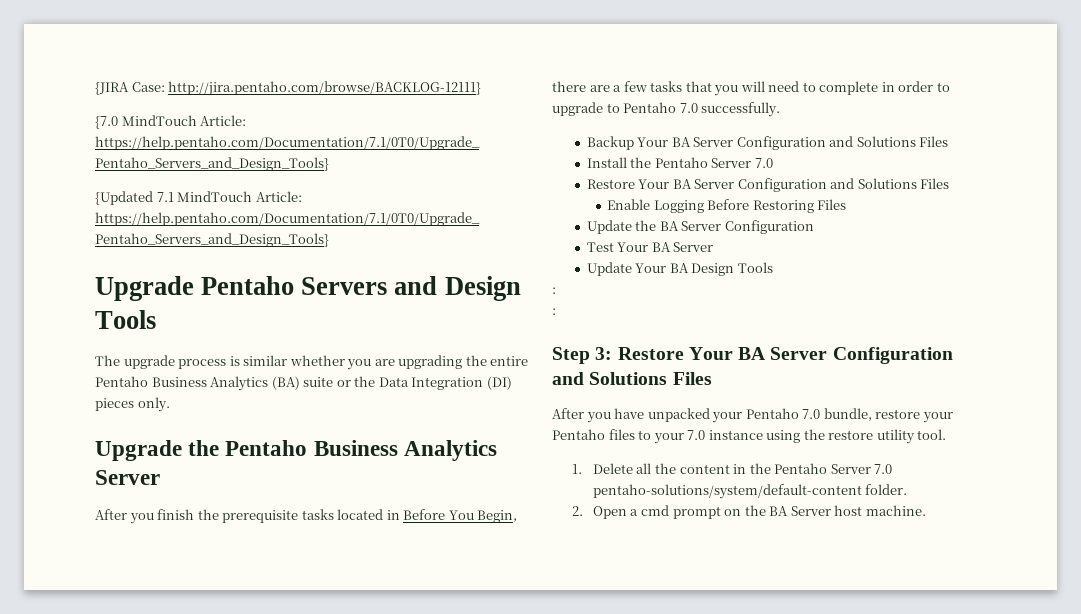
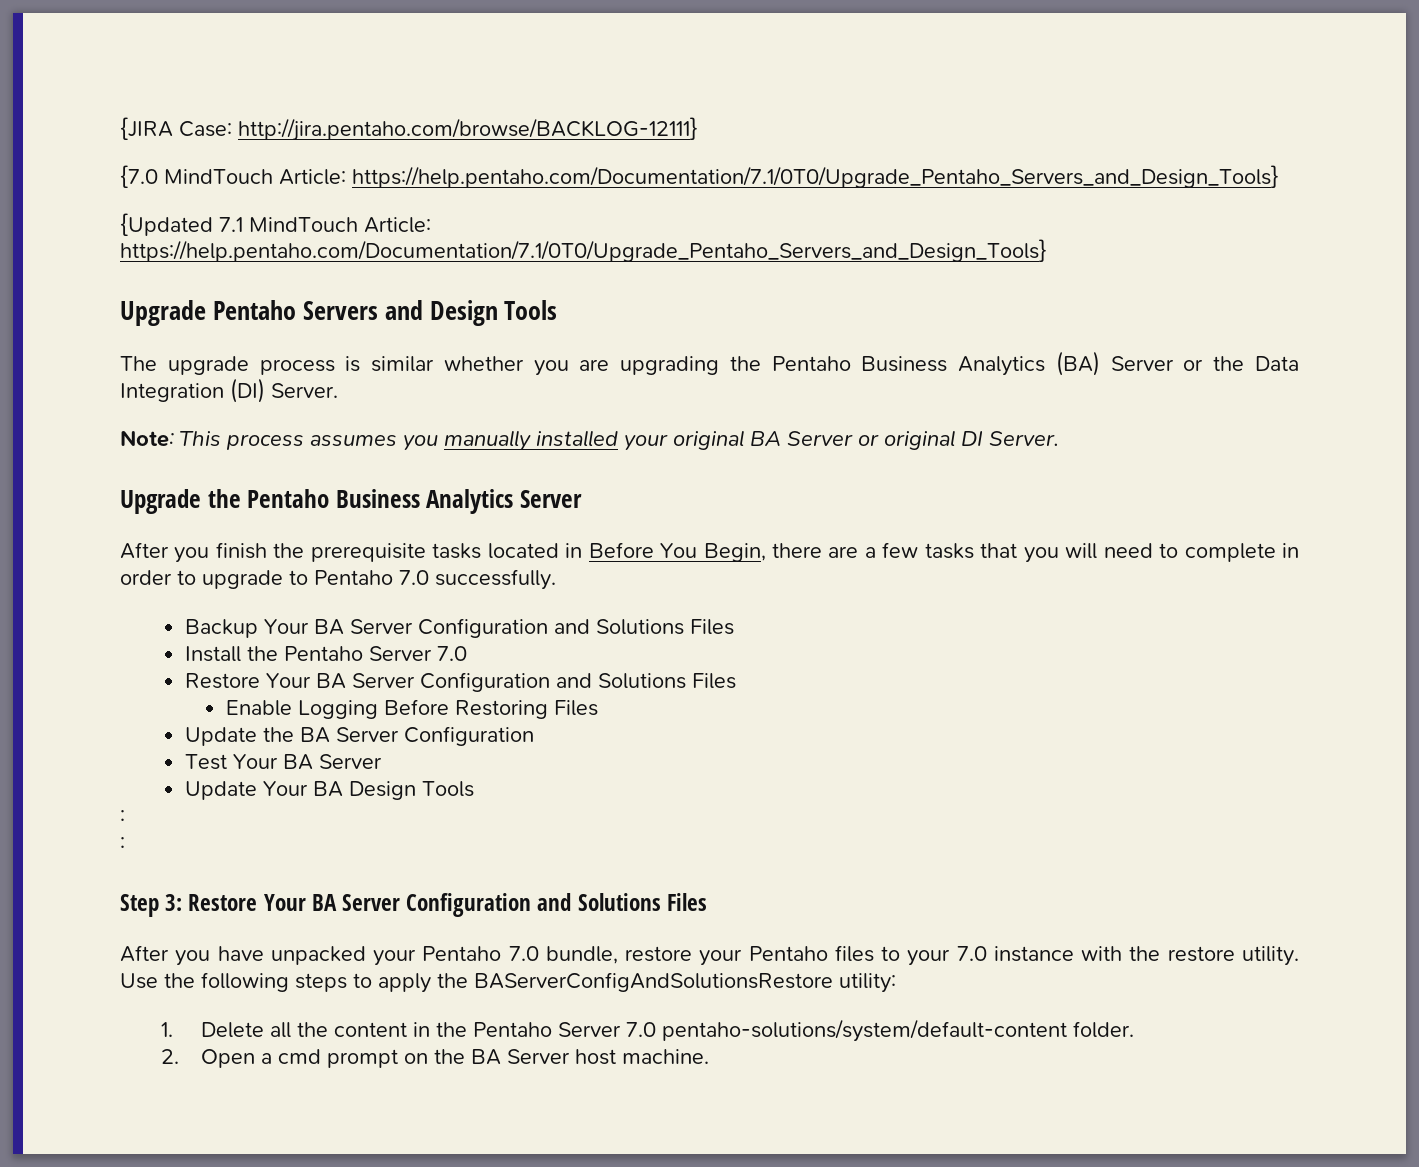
- The upgrade process is similar whether you are upgrading the entire Pentaho Business Analytics (BA) suite or the Data Integration (DI) pieces only.
+ The upgrade process is similar whether you are upgrading the Pentaho Business Analytics (BA) Server or the Data Integration (DI) Server.
+ Note: This process assumes you manually installed your original BA Server or original DI Server.
- After you have unpacked your Pentaho 7.0 bundle, restore your Pentaho files to your 7.0 instance using the restore utility tool.
+ After you have unpacked your Pentaho 7.0 bundle, restore your Pentaho files to your 7.0 instance with the restore utility. Use the following steps to apply the BAServerConfigAndSolutionsRestore utility:

